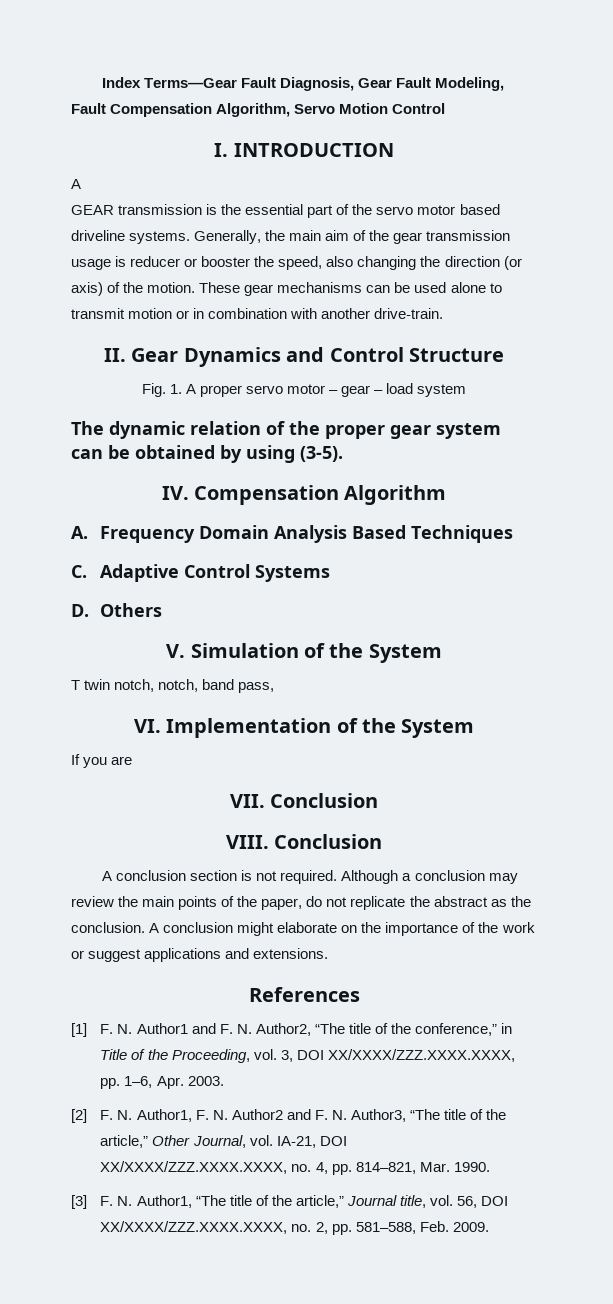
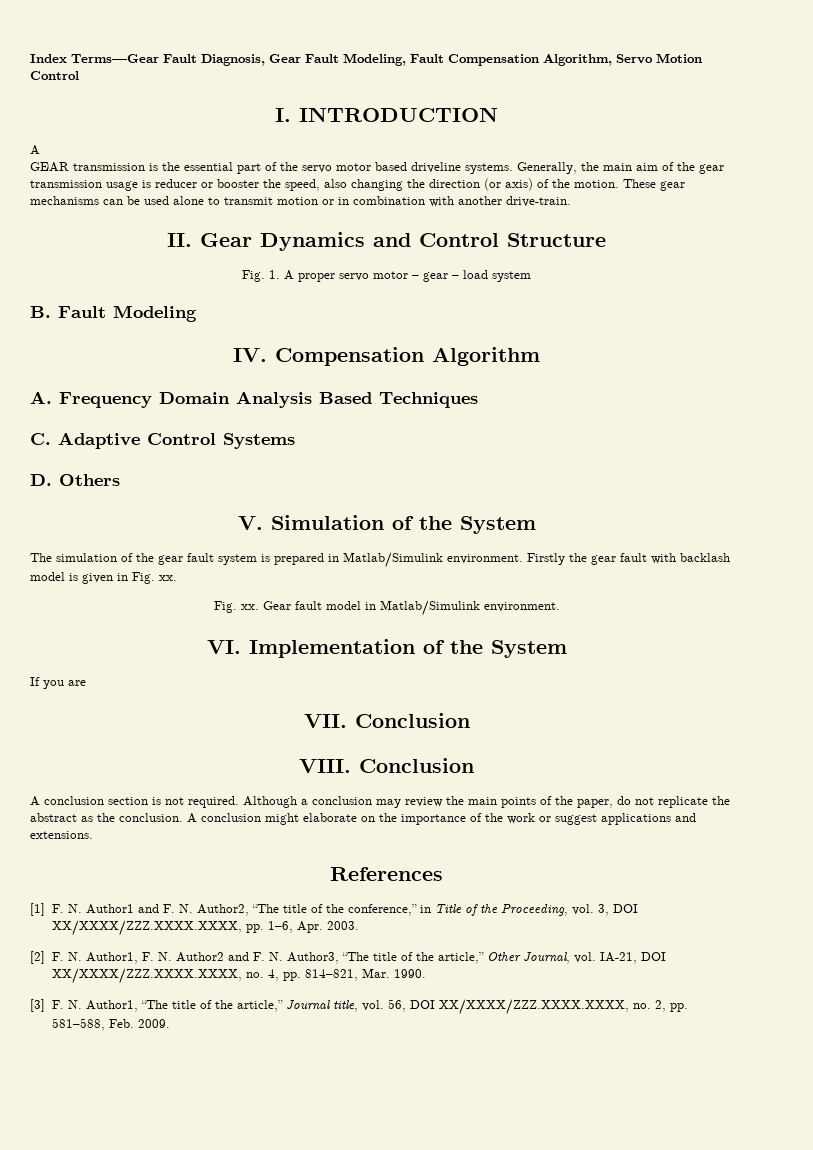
- The dynamic relation of the proper gear system can be obtained by using (3-5).
+ B. Fault Modeling
- T twin notch, notch, band pass,
+ The simulation of the gear fault system is prepared in Matlab/Simulink environment. Firstly the gear fault with backlash model is given in Fig. xx.
+ Fig. xx. Gear fault model in Matlab/Simulink environment.

